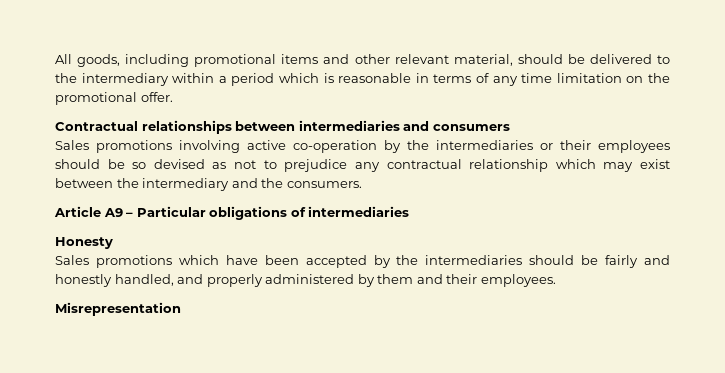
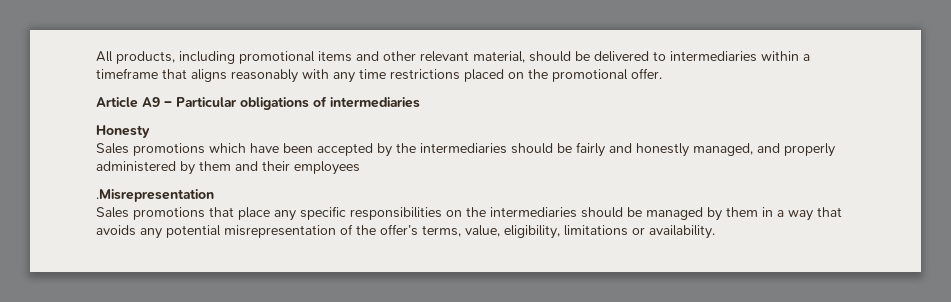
- All goods, including promotional items and other relevant material, should be delivered to the intermediary within a period which is reasonable in terms of any time limitation on the promotional offer.
- Contractual relationships between intermediaries and consumers
- Sales promotions involving active co-operation by the intermediaries or their employees should be so devised as not to prejudice any contractual relationship which may exist between the intermediary and the consumers.
+ All products, including promotional items and other relevant material, should be delivered to intermediaries within a timeframe that aligns reasonably with any time restrictions placed on the promotional offer.
- Sales promotions which have been accepted by the intermediaries should be fairly and honestly handled, and properly administered by them and their employees.
- Misrepresentation
+ Sales promotions which have been accepted by the intermediaries should be fairly and honestly managed, and properly administered by them and their employees
+ .Misrepresentation
+ Sales promotions that place any specific responsibilities on the intermediaries should be managed by them in a way that avoids any potential misrepresentation of the offer’s terms, value, eligibility, limitations or availability.

